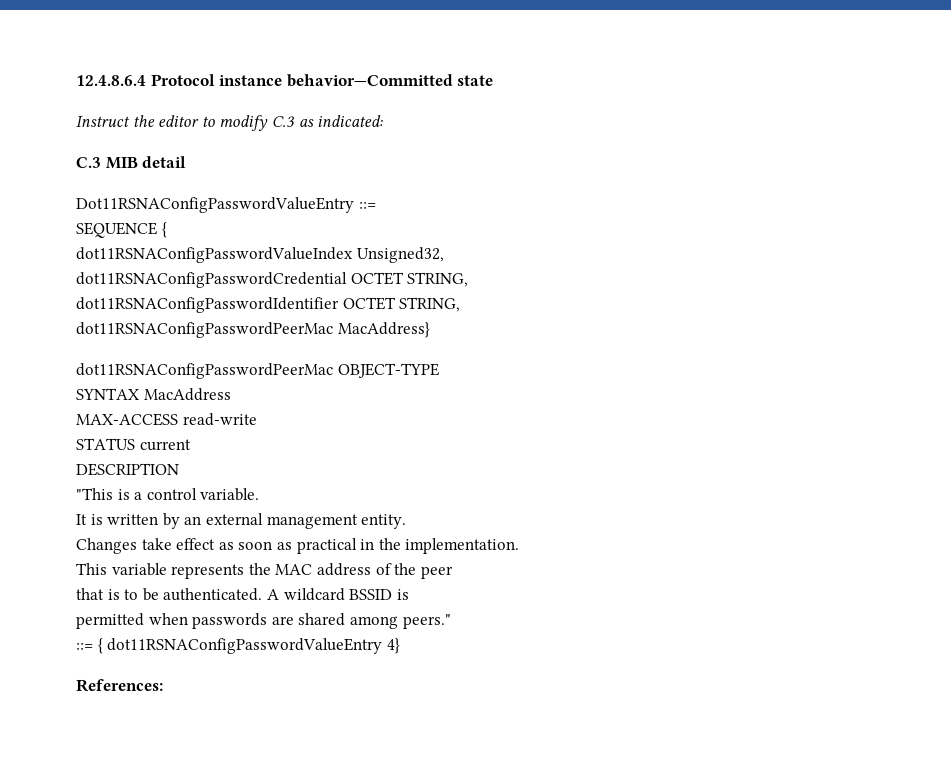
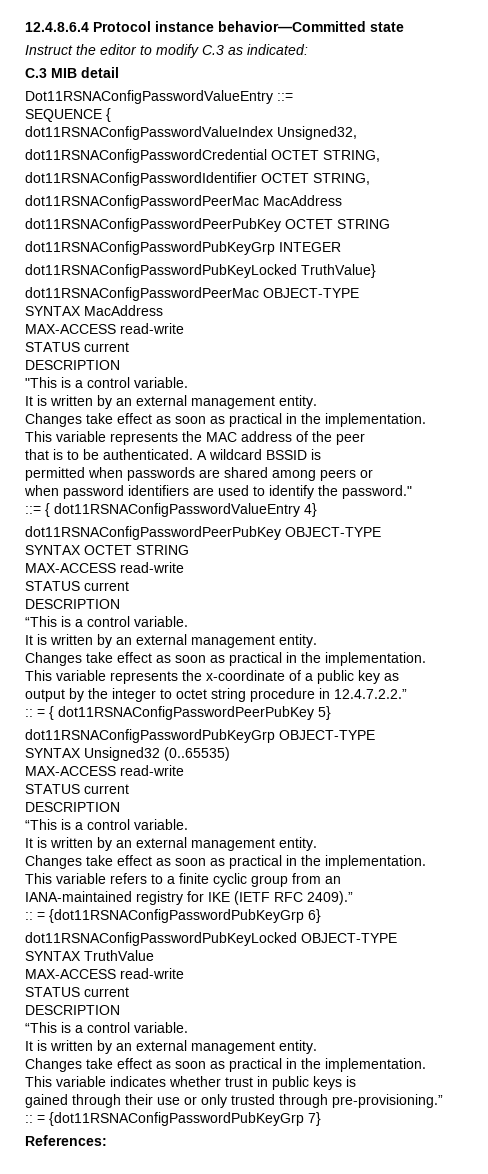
- dot11RSNAConfigPasswordPeerMac MacAddress}
+ dot11RSNAConfigPasswordPeerMac MacAddress
+ dot11RSNAConfigPasswordPeerPubKey OCTET STRING
+ dot11RSNAConfigPasswordPubKeyGrp INTEGER
+ dot11RSNAConfigPasswordPubKeyLocked TruthValue}
- permitted when passwords are shared among peers."
+ permitted when passwords are shared among peers or
+ when password identifiers are used to identify the password."
  ::= { dot11RSNAConfigPasswordValueEntry 4}
+ dot11RSNAConfigPasswordPeerPubKey OBJECT-TYPE
+ SYNTAX OCTET STRING
+ MAX-ACCESS read-write
+ STATUS current
+ DESCRIPTION
+ “This is a control variable.
+ It is written by an external management entity.
+ Changes take effect as soon as practical in the implementation.
+ This variable represents the x-coordinate of a public key as
+ output by the integer to octet string procedure in 12.4.7.2.2.”
+ :: = { dot11RSNAConfigPasswordPeerPubKey 5}
+ dot11RSNAConfigPasswordPubKeyGrp OBJECT-TYPE
+ SYNTAX Unsigned32 (0..65535)
+ MAX-ACCESS read-write
+ STATUS current
+ DESCRIPTION
+ “This is a control variable.
+ It is written by an external management entity.
+ Changes take effect as soon as practical in the implementation.
+ This variable refers to a finite cyclic group from an
+ IANA-maintained registry for IKE (IETF RFC 2409).”
+ :: = {dot11RSNAConfigPasswordPubKeyGrp 6}
+ dot11RSNAConfigPasswordPubKeyLocked OBJECT-TYPE
+ SYNTAX TruthValue
+ MAX-ACCESS read-write
+ STATUS current
+ DESCRIPTION
+ “This is a control variable.
+ It is written by an external management entity.
+ Changes take effect as soon as practical in the implementation.
+ This variable indicates whether trust in public keys is
+ gained through their use or only trusted through pre-provisioning.”
+ :: = {dot11RSNAConfigPasswordPubKeyGrp 7}

